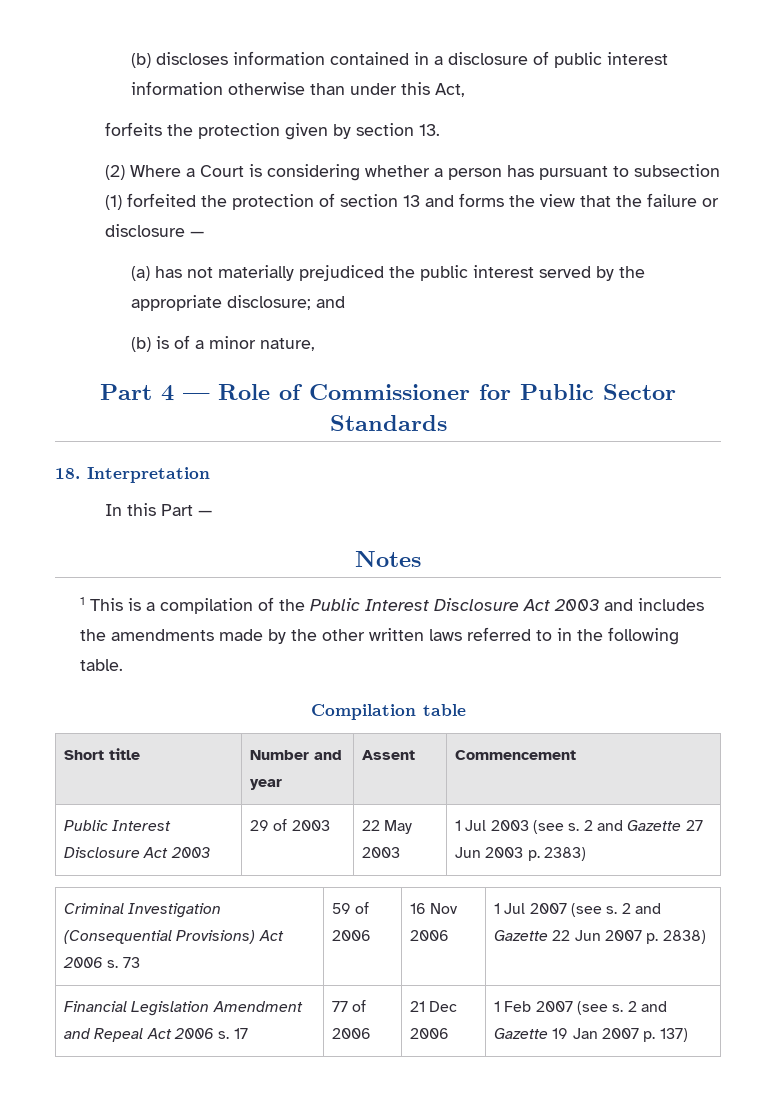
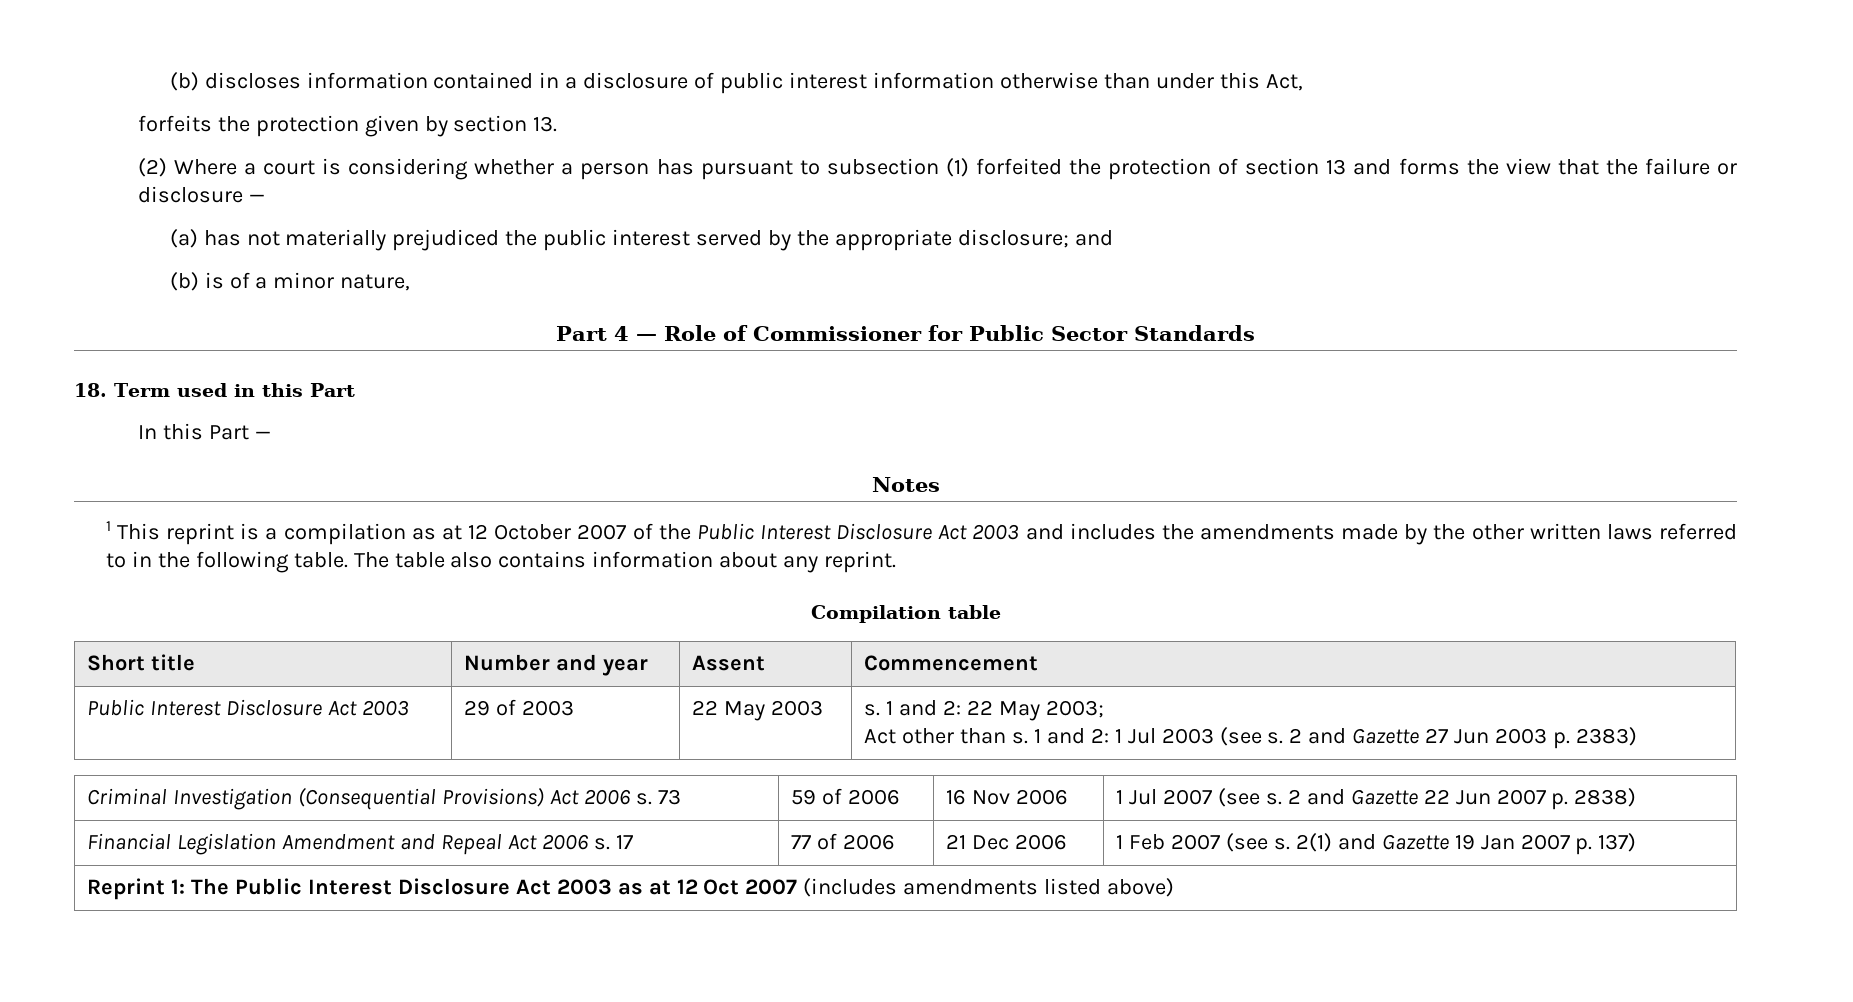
- (2) Where a Court is considering whether a person has pursuant to subsection (1) forfeited the protection of section 13 and forms the view that the failure or disclosure —
+ (2) Where a court is considering whether a person has pursuant to subsection (1) forfeited the protection of section 13 and forms the view that the failure or disclosure —
- 18. Interpretation
+ 18. Term used in this Part
- 1 This is a compilation of the Public Interest Disclosure Act 2003 and includes the amendments made by the other written laws referred to in the following table.
+ 1 This reprint is a compilation as at 12 October 2007 of the Public Interest Disclosure Act 2003 and includes the amendments made by the other written laws referred to in the following table. The table also contains information about any reprint.
- Public Interest Disclosure Act 2003 | 29 of 2003 | 22 May 2003 | 1 Jul 2003 (see s. 2 and Gazette 27 Jun 2003 p. 2383)
+ Public Interest Disclosure Act 2003 | 29 of 2003 | 22 May 2003 | s. 1 and 2: 22 May 2003;
+ Act other than s. 1 and 2: 1 Jul 2003 (see s. 2 and Gazette 27 Jun 2003 p. 2383)
- Financial Legislation Amendment and Repeal Act 2006 s. 17 | 77 of 2006 | 21 Dec 2006 | 1 Feb 2007 (see s. 2 and Gazette 19 Jan 2007 p. 137)
+ Financial Legislation Amendment and Repeal Act 2006 s. 17 | 77 of 2006 | 21 Dec 2006 | 1 Feb 2007 (see s. 2(1) and Gazette 19 Jan 2007 p. 137)
+ Reprint 1: The Public Interest Disclosure Act 2003 as at 12 Oct 2007 (includes amendments listed above)

